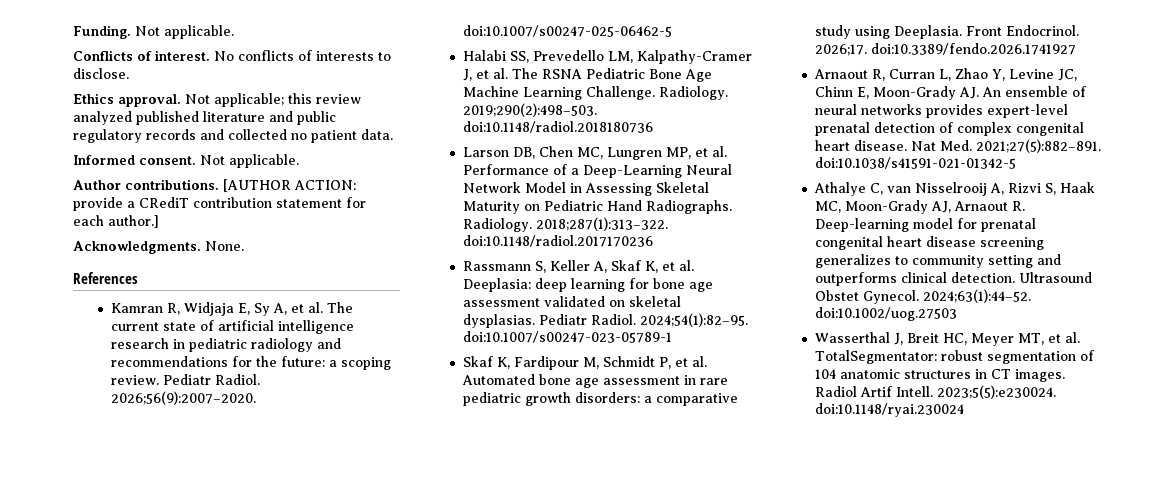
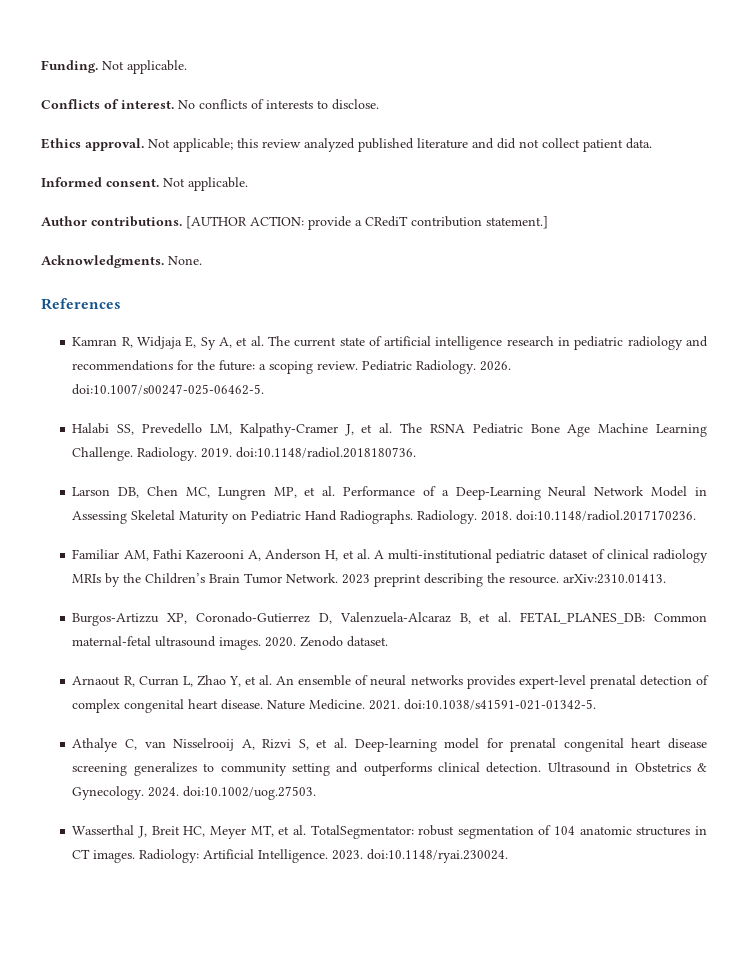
- Not applicable; this review analyzed published literature and public regulatory records and collected no patient data.
+ Not applicable; this review analyzed published literature and did not collect patient data.
- [AUTHOR ACTION: provide a CRediT contribution statement for each author.]
+ [AUTHOR ACTION: provide a CRediT contribution statement.]
- Pediatr Radiol. 2026;56(9):2007–2020. doi:10.1007/s00247-025-06462-5
+ Pediatric Radiology. 2026. doi:10.1007/s00247-025-06462-5.
- 2019;290(2):498–503. doi:10.1148/radiol.2018180736
+ 2019. doi:10.1148/radiol.2018180736.
- 2018;287(1):313–322. doi:10.1148/radiol.2017170236
- Rassmann S, Keller A, Skaf K, et al. Deeplasia: deep learning for bone age assessment validated on skeletal dysplasias. Pediatr Radiol. 2024;54(1):82–95. doi:10.1007/s00247-023-05789-1
- Skaf K, Fardipour M, Schmidt P, et al. Automated bone age assessment in rare pediatric growth disorders: a comparative study using Deeplasia. Front Endocrinol. 2026;17. doi:10.3389/fendo.2026.1741927
+ 2018. doi:10.1148/radiol.2017170236.
+ Familiar AM, Fathi Kazerooni A, Anderson H, et al. A multi-institutional pediatric dataset of clinical radiology MRIs by the Children’s Brain Tumor Network. 2023 preprint describing the resource. arXiv:2310.01413.
+ Burgos-Artizzu XP, Coronado-Gutierrez D, Valenzuela-Alcaraz B, et al. FETAL_PLANES_DB: Common maternal-fetal ultrasound images. 2020. Zenodo dataset.
- Arnaout R, Curran L, Zhao Y, Levine JC, Chinn E, Moon-Grady AJ. An ensemble of neural networks provides expert-level prenatal detection of complex congenital heart disease.
+ Arnaout R, Curran L, Zhao Y, et al. An ensemble of neural networks provides expert-level prenatal detection of complex congenital heart disease.
- Nat Med. 2021;27(5):882–891. doi:10.1038/s41591-021-01342-5
+ Nature Medicine. 2021. doi:10.1038/s41591-021-01342-5.
- Athalye C, van Nisselrooij A, Rizvi S, Haak MC, Moon-Grady AJ, Arnaout R. Deep-learning model for prenatal congenital heart disease screening generalizes to community setting and outperforms clinical detection.
+ Athalye C, van Nisselrooij A, Rizvi S, et al. Deep-learning model for prenatal congenital heart disease screening generalizes to community setting and outperforms clinical detection.
- Ultrasound Obstet Gynecol. 2024;63(1):44–52. doi:10.1002/uog.27503
+ Ultrasound in Obstetrics & Gynecology. 2024. doi:10.1002/uog.27503.
- Radiol Artif Intell. 2023;5(5):e230024. doi:10.1148/ryai.230024
+ Radiology: Artificial Intelligence. 2023. doi:10.1148/ryai.230024.

